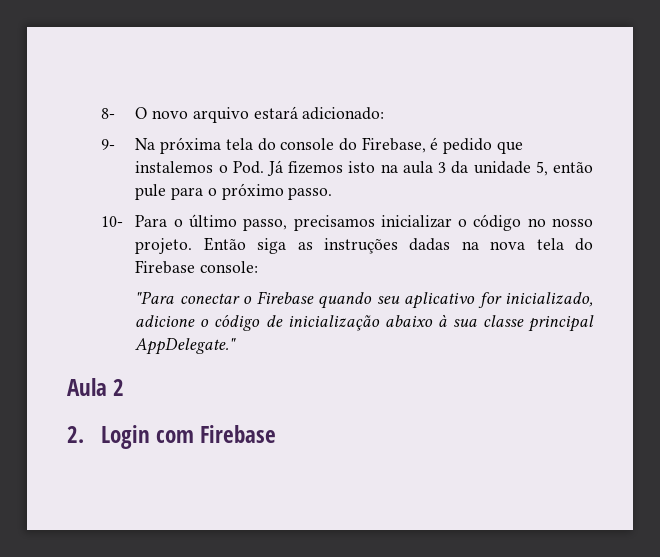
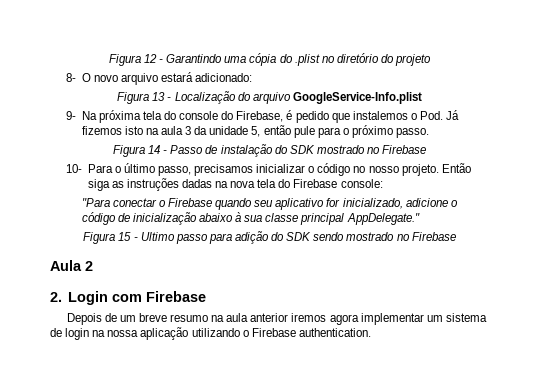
+ Figura 12 - Garantindo uma cópia do .plist no diretório do projeto
+ Figura 13 - Localização do arquivo GoogleService-Info.plist
+ Figura 14 - Passo de instalação do SDK mostrado no Firebase
+ Figura 15 - Ultimo passo para adição do SDK sendo mostrado no Firebase
+ Depois de um breve resumo na aula anterior iremos agora implementar um sistema de login na nossa aplicação utilizando o Firebase authentication.

